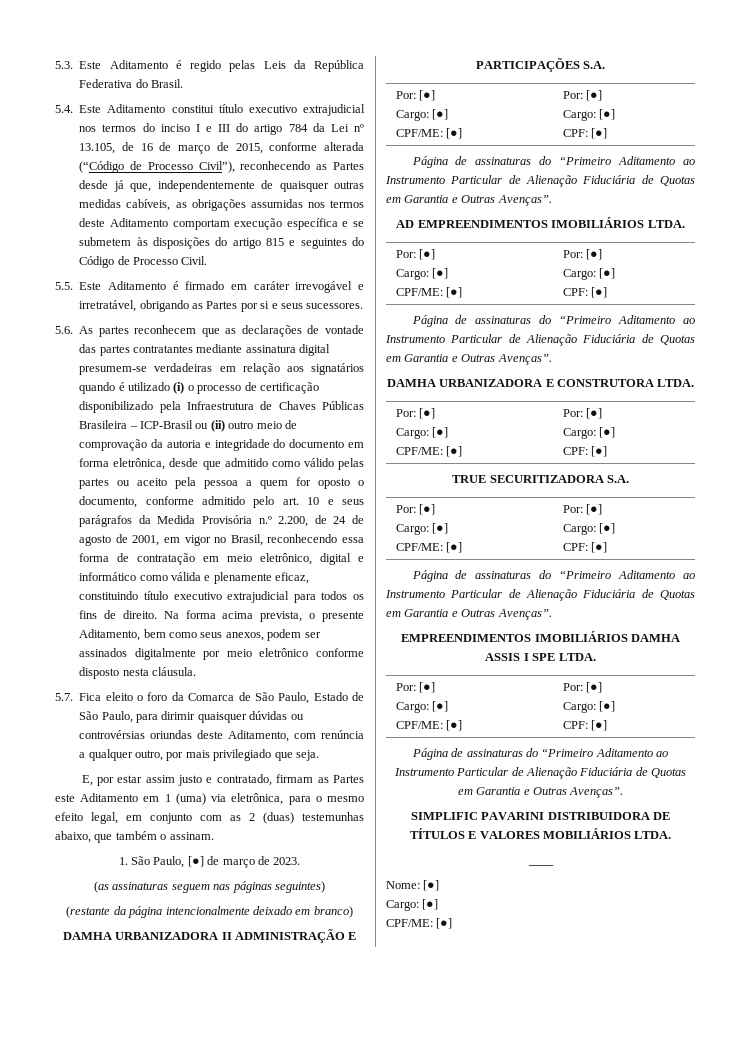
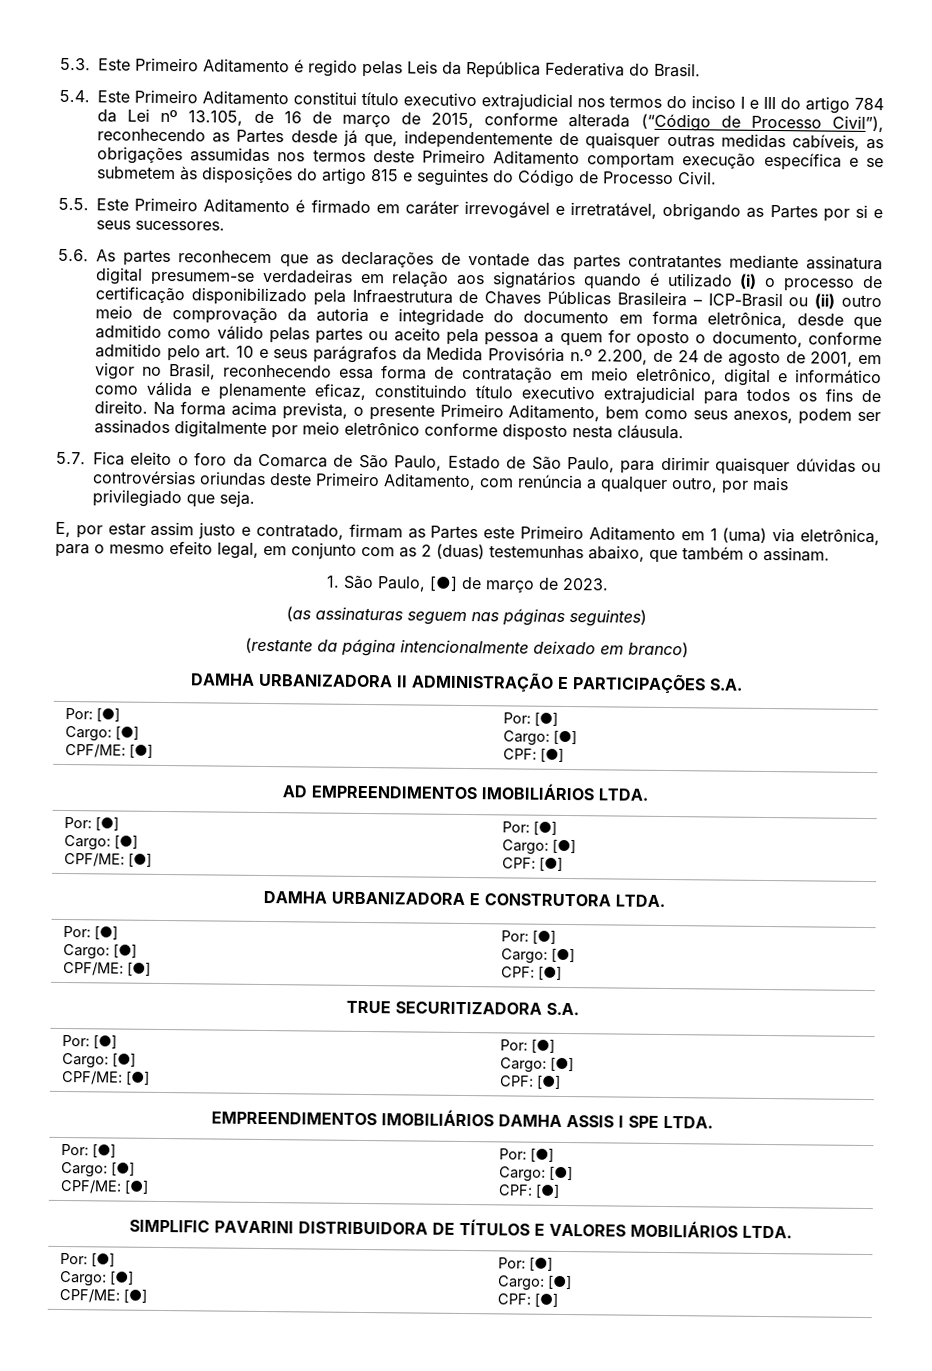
- 5.3. Este Aditamento é regido pelas Leis da República Federativa do Brasil.
+ 5.3. Este Primeiro Aditamento é regido pelas Leis da República Federativa do Brasil.
- 5.4. Este Aditamento constitui título executivo extrajudicial nos termos do inciso I e III do artigo 784 da Lei nº 13.105, de 16 de março de 2015, conforme alterada (“Código de Processo Civil”), reconhecendo as Partes desde já que, independentemente de quaisquer outras medidas cabíveis, as obrigações assumidas nos termos deste Aditamento comportam execução específica e se submetem às disposições do artigo 815 e seguintes do Código de Processo Civil.
+ 5.4. Este Primeiro Aditamento constitui título executivo extrajudicial nos termos do inciso I e III do artigo 784 da Lei nº 13.105, de 16 de março de 2015, conforme alterada (“Código de Processo Civil”), reconhecendo as Partes desde já que, independentemente de quaisquer outras medidas cabíveis, as obrigações assumidas nos termos deste Primeiro Aditamento comportam execução específica e se submetem às disposições do artigo 815 e seguintes do Código de Processo Civil.
- 5.5. Este Aditamento é firmado em caráter irrevogável e irretratável, obrigando as Partes por si e seus sucessores.
+ 5.5. Este Primeiro Aditamento é firmado em caráter irrevogável e irretratável, obrigando as Partes por si e seus sucessores.
- Na forma acima prevista, o presente Aditamento, bem como seus anexos, podem ser assinados digitalmente por meio eletrônico conforme disposto nesta cláusula.
+ Na forma acima prevista, o presente Primeiro Aditamento, bem como seus anexos, podem ser assinados digitalmente por meio eletrônico conforme disposto nesta cláusula.
- 5.7. Fica eleito o foro da Comarca de São Paulo, Estado de São Paulo, para dirimir quaisquer dúvidas ou controvérsias oriundas deste Aditamento, com renúncia a qualquer outro, por mais privilegiado que seja.
+ 5.7. Fica eleito o foro da Comarca de São Paulo, Estado de São Paulo, para dirimir quaisquer dúvidas ou controvérsias oriundas deste Primeiro Aditamento, com renúncia a qualquer outro, por mais privilegiado que seja.
- E, por estar assim justo e contratado, firmam as Partes este Aditamento em 1 (uma) via eletrônica, para o mesmo efeito legal, em conjunto com as 2 (duas) testemunhas abaixo, que também o assinam.
+ E, por estar assim justo e contratado, firmam as Partes este Primeiro Aditamento em 1 (uma) via eletrônica, para o mesmo efeito legal, em conjunto com as 2 (duas) testemunhas abaixo, que também o assinam.
  DAMHA URBANIZADORA II ADMINISTRAÇÃO E PARTICIPAÇÕES S.A.
  Por: [●]
  Cargo: [●]
  CPF/ME: [●] | Por: [●]
  Cargo: [●]
  CPF: [●]
- Página de assinaturas do “Primeiro Aditamento ao Instrumento Particular de Alienação Fiduciária de Quotas em Garantia e Outras Avenças”.
  AD EMPREENDIMENTOS IMOBILIÁRIOS LTDA.
  Por: [●]
  Cargo: [●]
  CPF/ME: [●] | Por: [●]
  Cargo: [●]
  CPF: [●]
- Página de assinaturas do “Primeiro Aditamento ao Instrumento Particular de Alienação Fiduciária de Quotas em Garantia e Outras Avenças”.
  TRUE SECURITIZADORA S.A.
  Por: [●]
  Cargo: [●]
  CPF/ME: [●] | Por: [●]
  Cargo: [●]
  CPF: [●]
- Página de assinaturas do “Primeiro Aditamento ao Instrumento Particular de Alienação Fiduciária de Quotas em Garantia e Outras Avenças”.
  EMPREENDIMENTOS IMOBILIÁRIOS DAMHA ASSIS I SPE LTDA.
  Por: [●]
  Cargo: [●]
  CPF/ME: [●] | Por: [●]
  Cargo: [●]
  CPF: [●]
- Página de assinaturas do “Primeiro Aditamento ao Instrumento Particular de Alienação Fiduciária de Quotas em Garantia e Outras Avenças”.
  SIMPLIFIC PAVARINI DISTRIBUIDORA DE TÍTULOS E VALORES MOBILIÁRIOS LTDA.
- ____
- Nome: [●]
+ Por: [●]
  Cargo: [●]
- CPF/ME: [●]
+ CPF/ME: [●] | Por: [●]
+ Cargo: [●]
+ CPF: [●]

